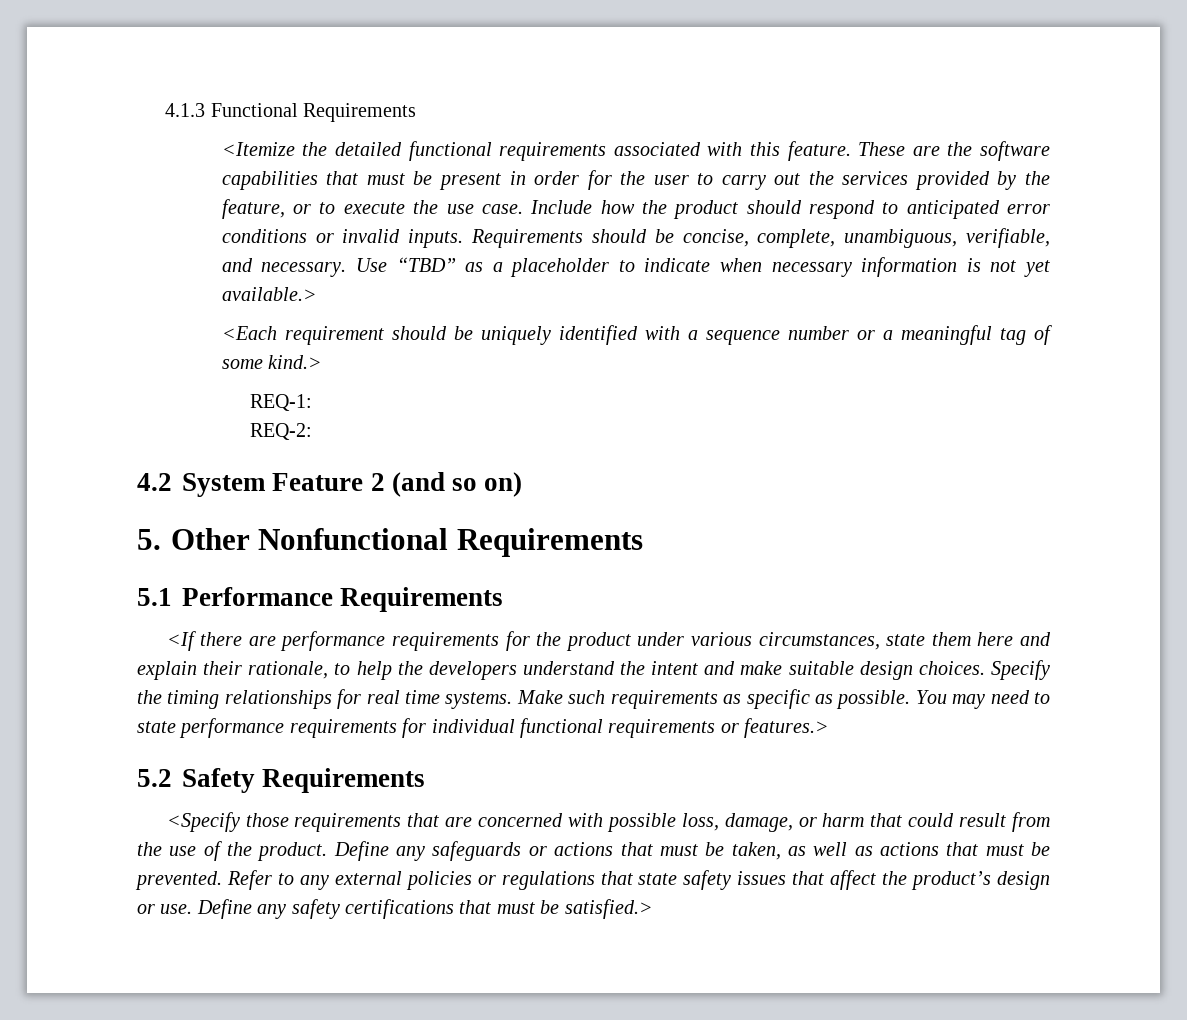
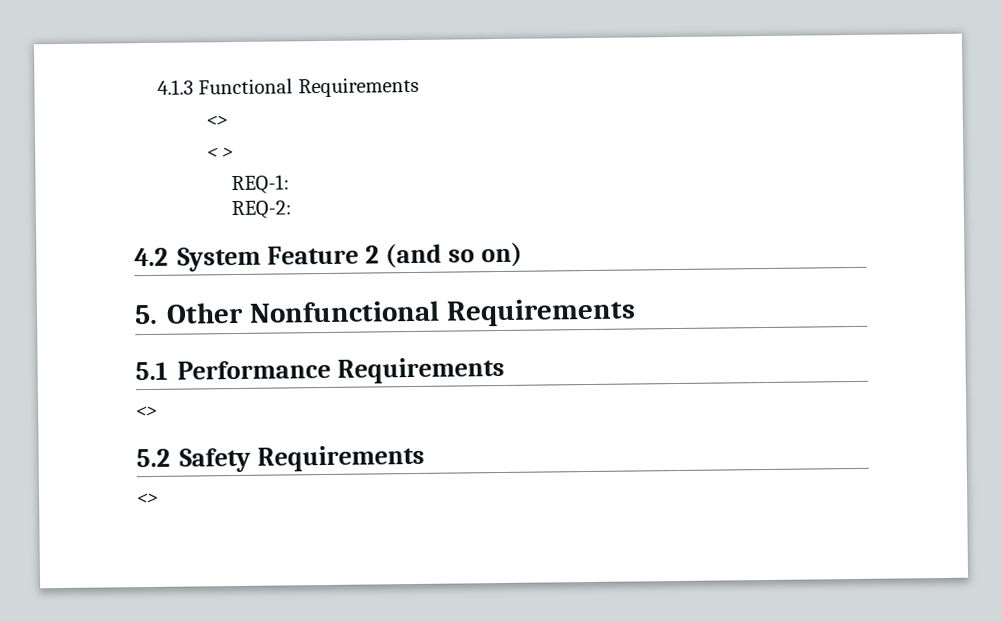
  4.1.3 Functional Requirements
- <Itemize the detailed functional requirements associated with this feature. These are the software capabilities that must be present in order for the user to carry out the services provided by the feature, or to execute the use case. Include how the product should respond to anticipated error conditions or invalid inputs. Requirements should be concise, complete, unambiguous, verifiable, and necessary. Use “TBD” as a placeholder to indicate when necessary information is not yet available.>
- <Each requirement should be uniquely identified with a sequence number or a meaningful tag of some kind.>
+ <>
+ < >
  5.1 Performance Requirements
- <If there are performance requirements for the product under various circumstances, state them here and explain their rationale, to help the developers understand the intent and make suitable design choices. Specify the timing relationships for real time systems. Make such requirements as specific as possible. You may need to state performance requirements for individual functional requirements or features.>
+ <>
  5.2 Safety Requirements
- <Specify those requirements that are concerned with possible loss, damage, or harm that could result from the use of the product. Define any safeguards or actions that must be taken, as well as actions that must be prevented. Refer to any external policies or regulations that state safety issues that affect the product’s design or use. Define any safety certifications that must be satisfied.>
+ <>

